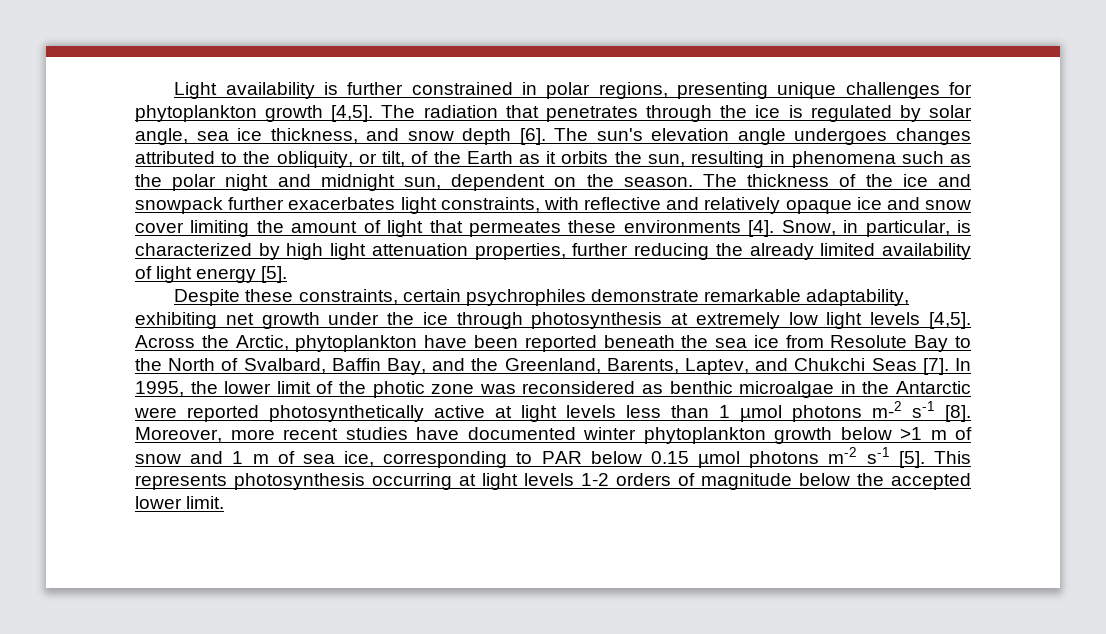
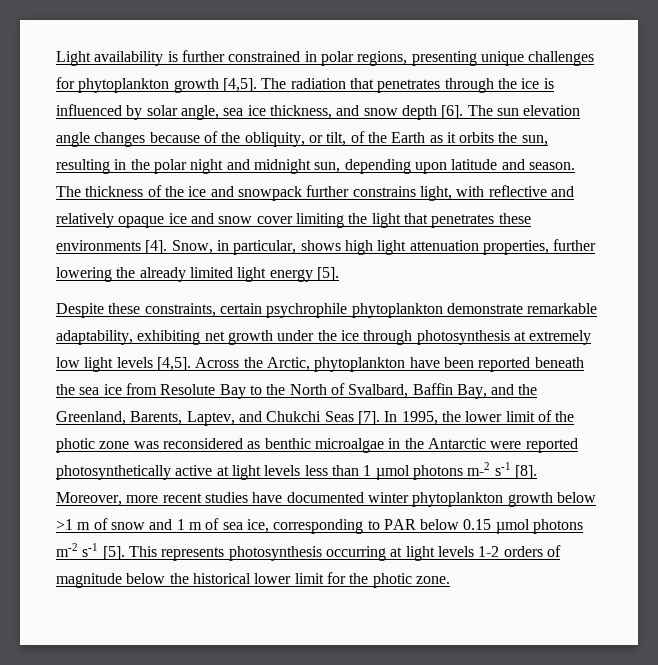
- The radiation that penetrates through the ice is regulated by solar angle, sea ice thickness, and snow depth [6].
+ The radiation that penetrates through the ice is influenced by solar angle, sea ice thickness, and snow depth [6].
- The sun's elevation angle undergoes changes attributed to the obliquity, or tilt, of the Earth as it orbits the sun, resulting in phenomena such as the polar night and midnight sun, dependent on the season.
+ The sun elevation angle changes because of the obliquity, or tilt, of the Earth as it orbits the sun, resulting in the polar night and midnight sun, depending upon latitude and season.
- The thickness of the ice and snowpack further exacerbates light constraints, with reflective and relatively opaque ice and snow cover limiting the amount of light that permeates these environments [4].
+ The thickness of the ice and snowpack further constrains light, with reflective and relatively opaque ice and snow cover limiting the light that penetrates these environments [4].
- Snow, in particular, is characterized by high light attenuation properties, further reducing the already limited availability of light energy [5].
+ Snow, in particular, shows high light attenuation properties, further lowering the already limited light energy [5].
- Despite these constraints, certain psychrophiles demonstrate remarkable adaptability, exhibiting net growth under the ice through photosynthesis at extremely low light levels [4,5].
+ Despite these constraints, certain psychrophile phytoplankton demonstrate remarkable adaptability, exhibiting net growth under the ice through photosynthesis at extremely low light levels [4,5].
- This represents photosynthesis occurring at light levels 1-2 orders of magnitude below the accepted lower limit.
+ This represents photosynthesis occurring at light levels 1-2 orders of magnitude below the historical lower limit for the photic zone.

